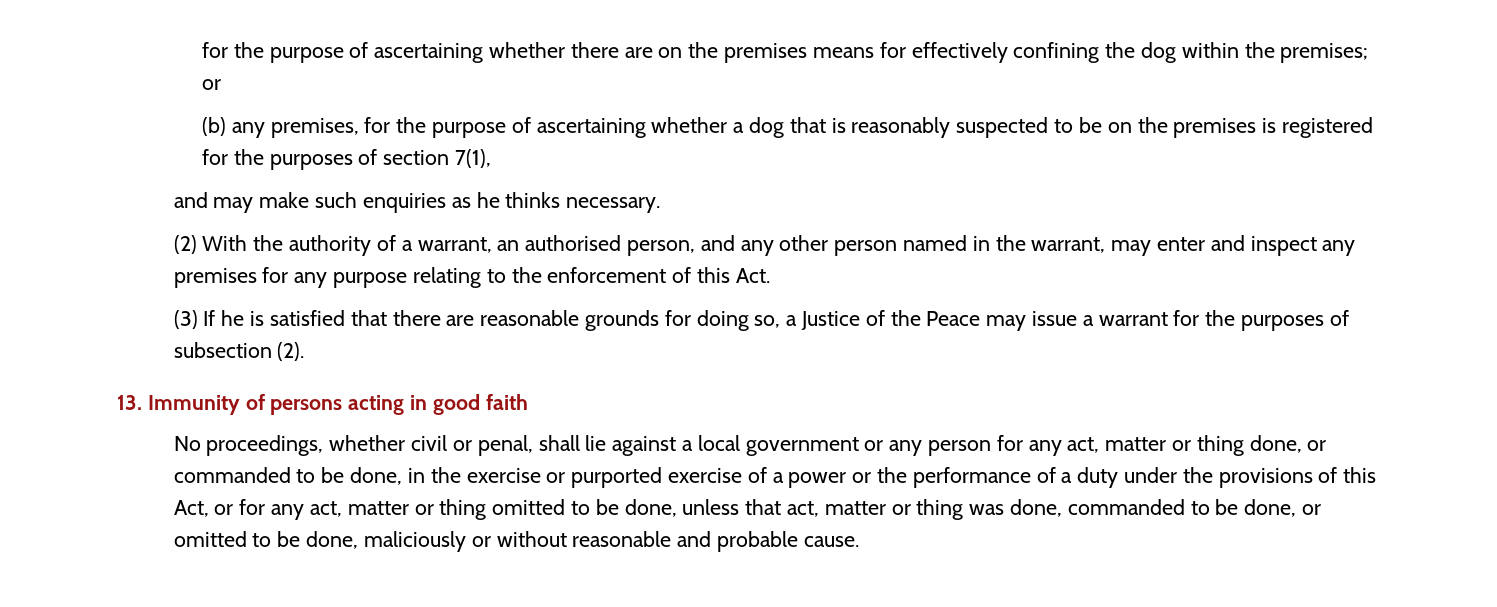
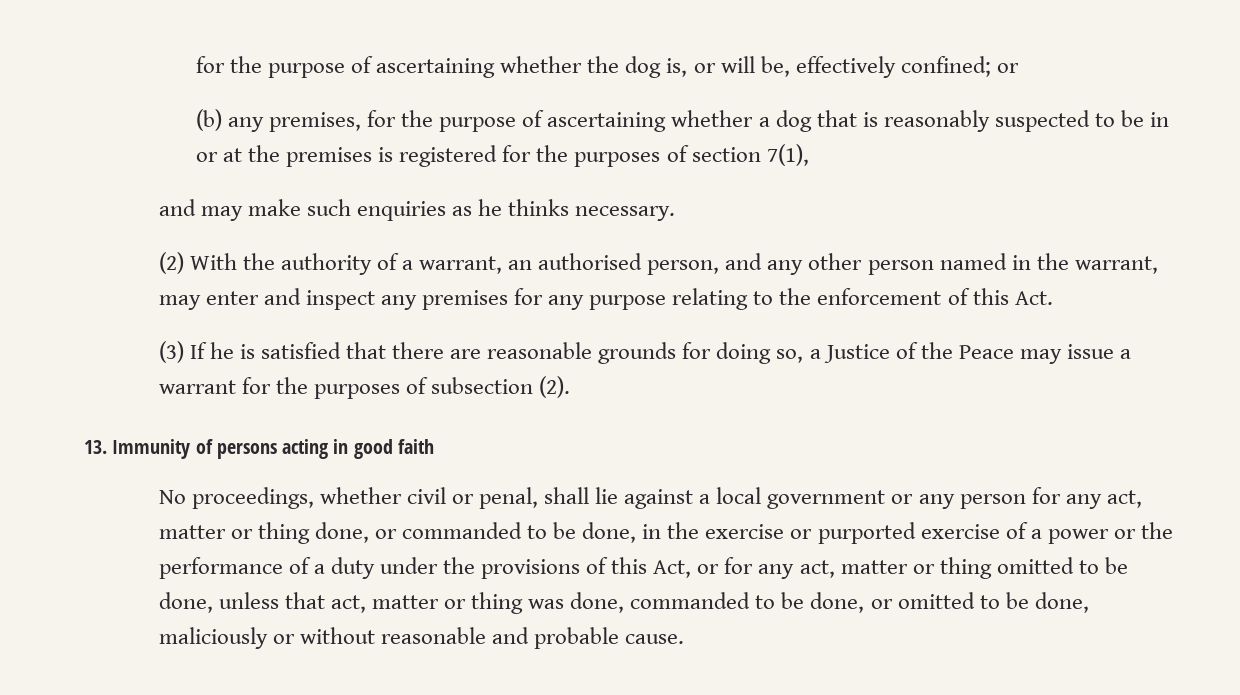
- for the purpose of ascertaining whether there are on the premises means for effectively confining the dog within the premises; or
+ for the purpose of ascertaining whether the dog is, or will be, effectively confined; or
- (b) any premises, for the purpose of ascertaining whether a dog that is reasonably suspected to be on the premises is registered for the purposes of section 7(1),
+ (b) any premises, for the purpose of ascertaining whether a dog that is reasonably suspected to be in or at the premises is registered for the purposes of section 7(1),

